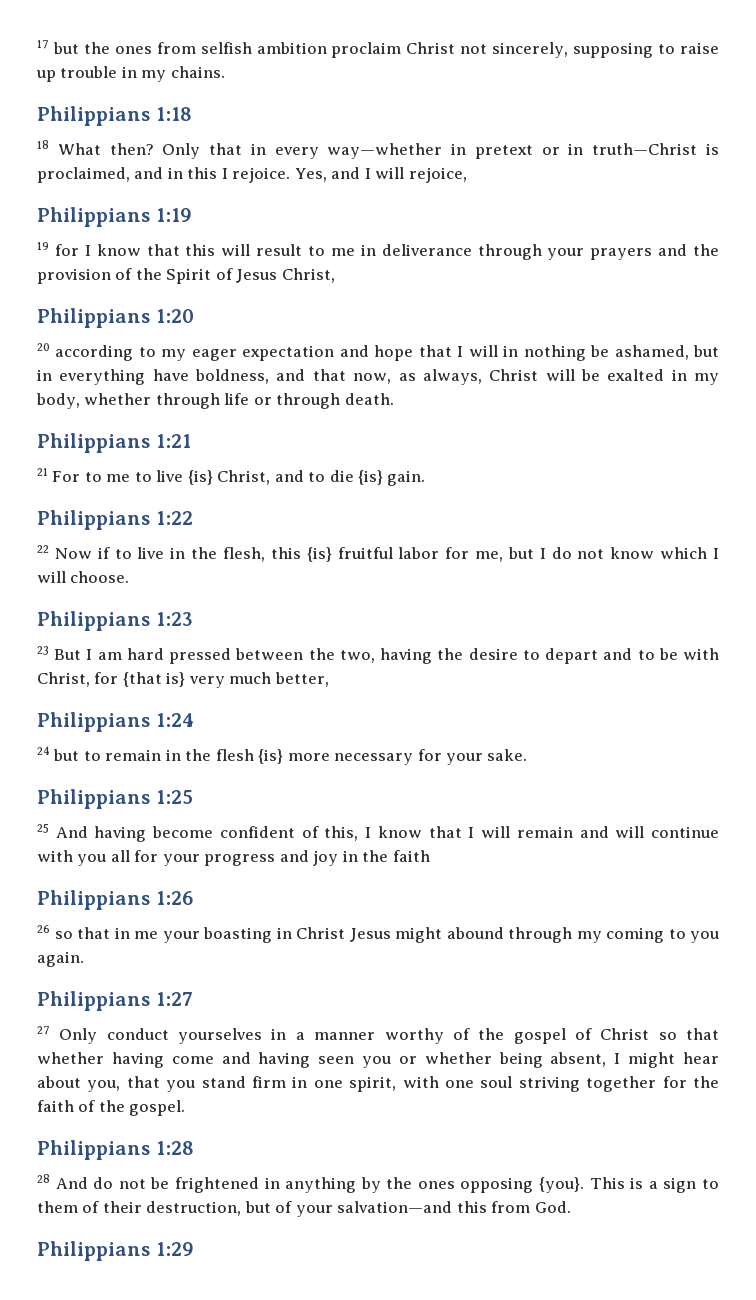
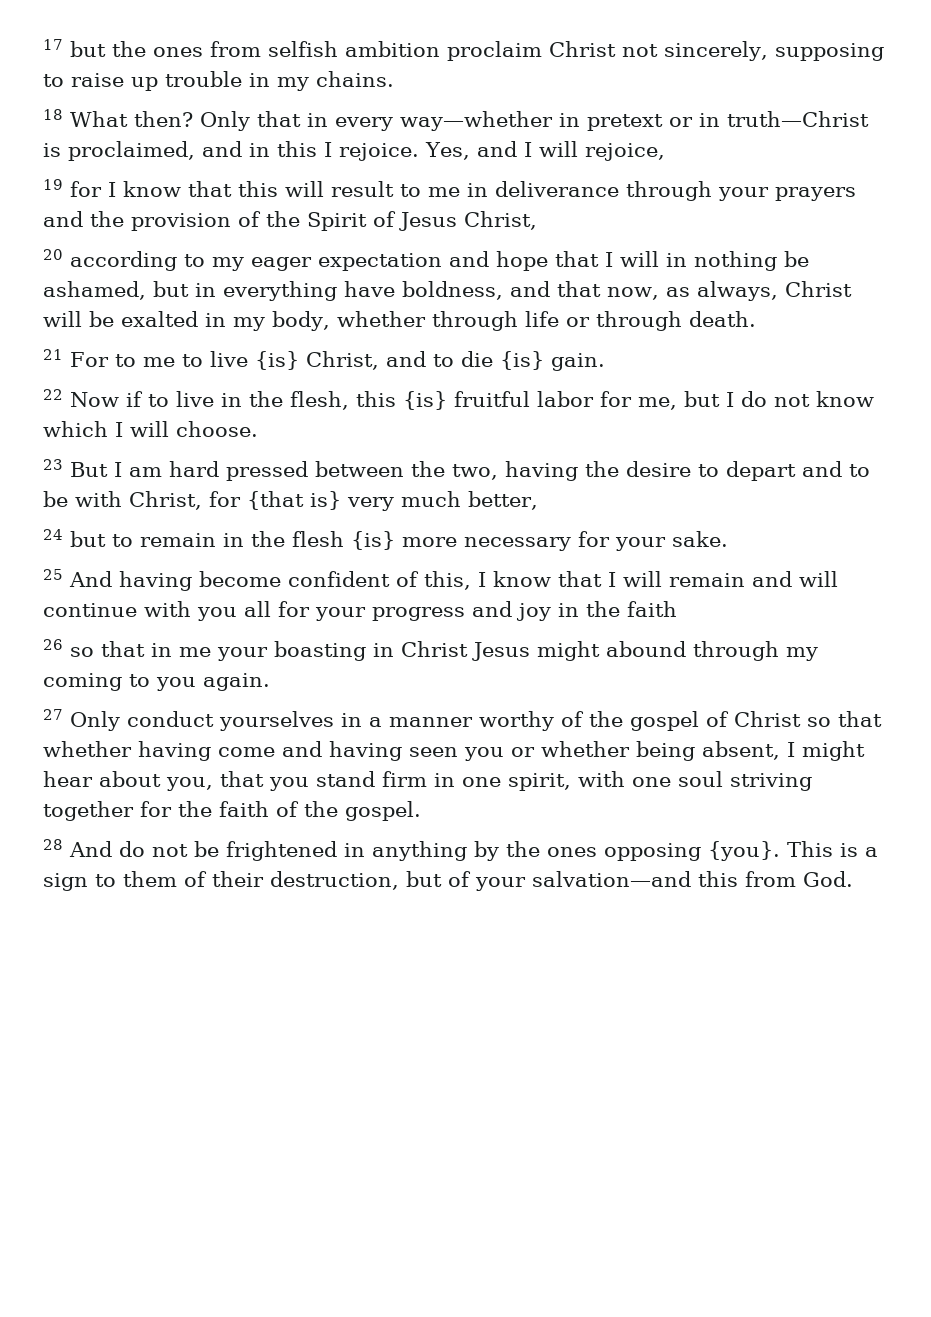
- Philippians 1:18
- Philippians 1:19
- Philippians 1:20
- Philippians 1:21
- Philippians 1:22
- Philippians 1:23
- Philippians 1:24
- Philippians 1:25
- Philippians 1:26
- Philippians 1:27
- Philippians 1:28
- Philippians 1:29

